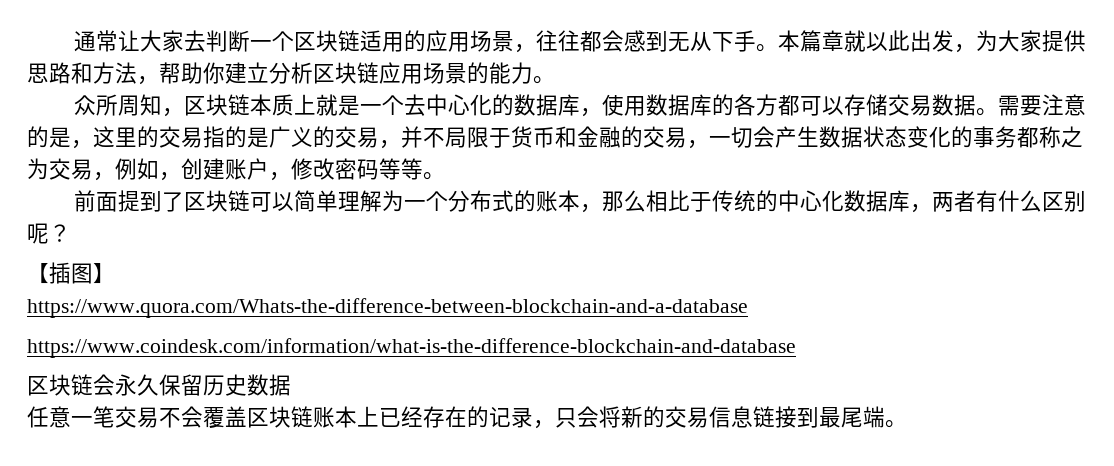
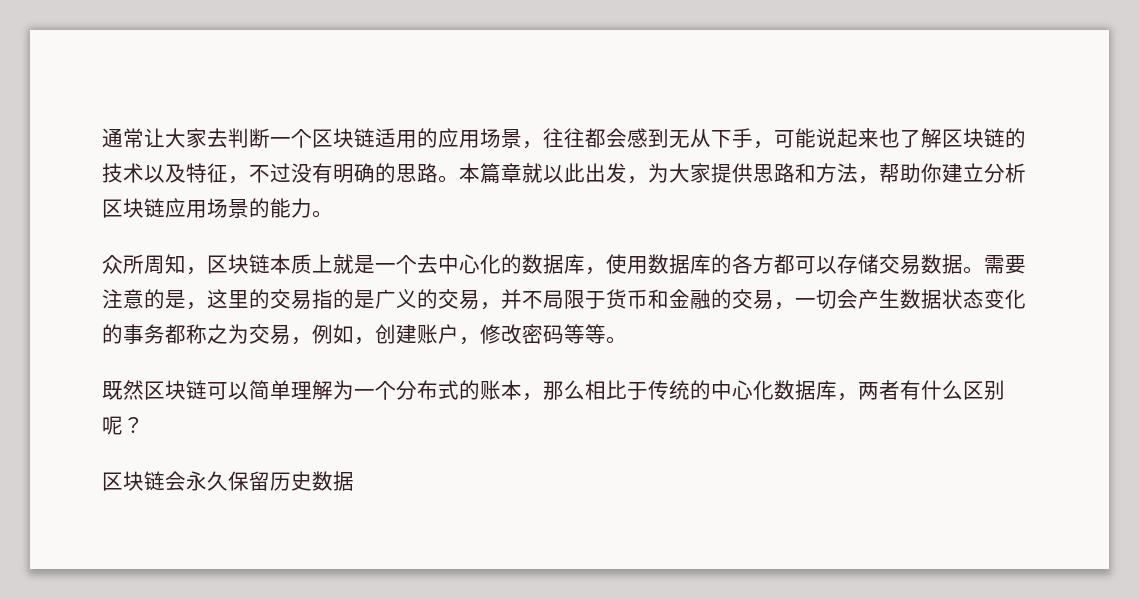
- 通常让大家去判断一个区块链适用的应用场景，往往都会感到无从下手。
+ 通常让大家去判断一个区块链适用的应用场景，往往都会感到无从下手，可能说起来也了解区块链的技术以及特征，不过没有明确的思路。
- 前面提到了区块链可以简单理解为一个分布式的账本，那么相比于传统的中心化数据库，两者有什么区别呢？
+ 既然区块链可以简单理解为一个分布式的账本，那么相比于传统的中心化数据库，两者有什么区别呢？
- 【插图】
- https://www.quora.com/Whats-the-difference-between-blockchain-and-a-database
- https://www.coindesk.com/information/what-is-the-difference-blockchain-and-database
- 任意一笔交易不会覆盖区块链账本上已经存在的记录，只会将新的交易信息链接到最尾端。

